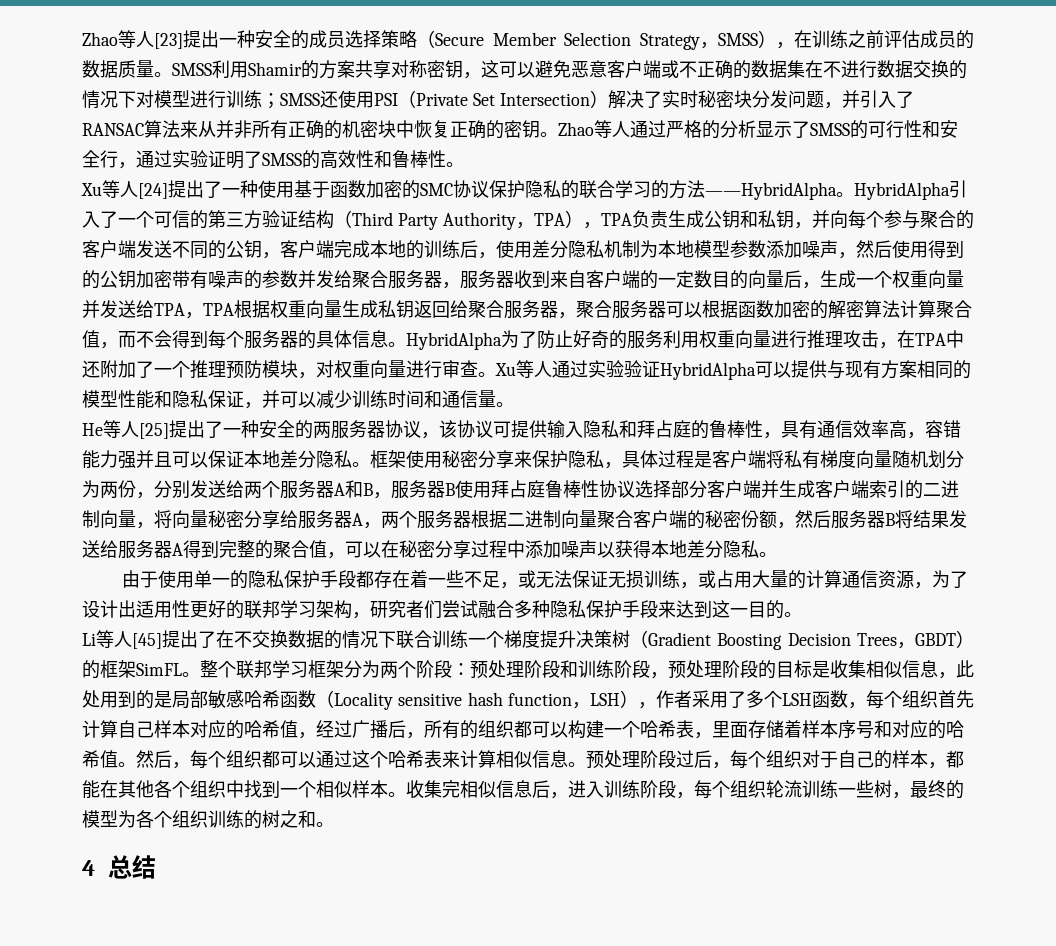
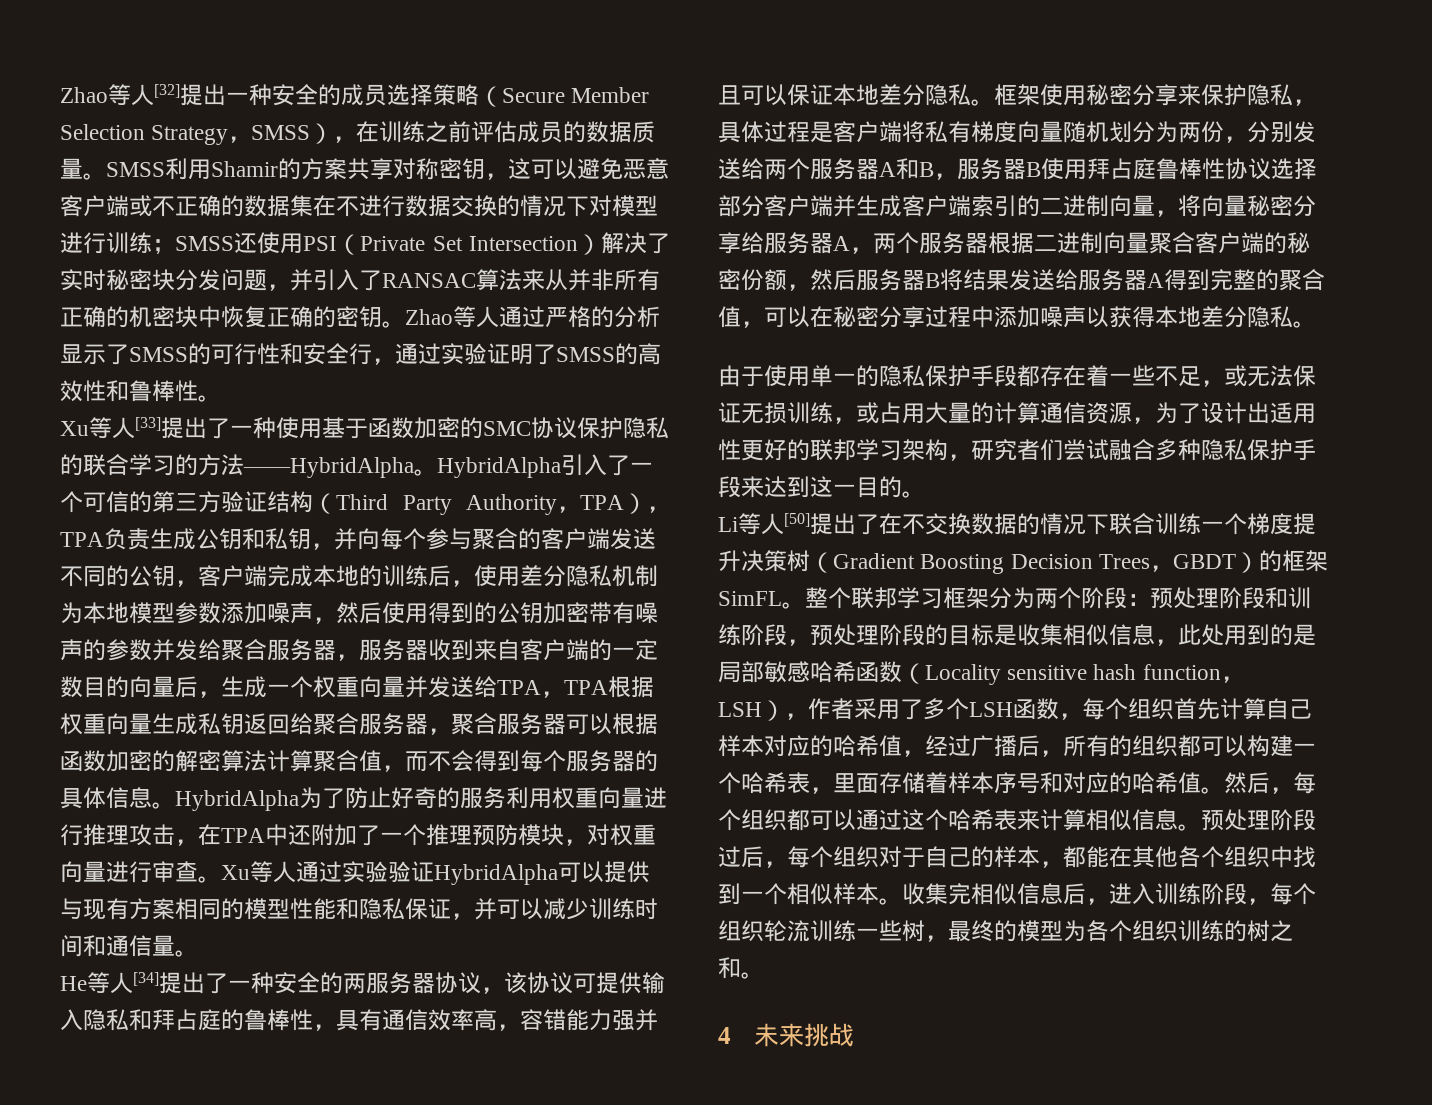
- Zhao等人[23]提出一种安全的成员选择策略（Secure Member Selection Strategy，SMSS），在训练之前评估成员的数据质量。
+ Zhao等人[32]提出一种安全的成员选择策略（Secure Member Selection Strategy，SMSS），在训练之前评估成员的数据质量。
- Xu等人[24]提出了一种使用基于函数加密的SMC协议保护隐私的联合学习的方法——HybridAlpha。
+ Xu等人[33]提出了一种使用基于函数加密的SMC协议保护隐私的联合学习的方法——HybridAlpha。
- He等人[25]提出了一种安全的两服务器协议，该协议可提供输入隐私和拜占庭的鲁棒性，具有通信效率高，容错能力强并且可以保证本地差分隐私。
+ He等人[34]提出了一种安全的两服务器协议，该协议可提供输入隐私和拜占庭的鲁棒性，具有通信效率高，容错能力强并且可以保证本地差分隐私。
- Li等人[45]提出了在不交换数据的情况下联合训练一个梯度提升决策树（Gradient Boosting Decision Trees，GBDT）的框架SimFL。
+ Li等人[50]提出了在不交换数据的情况下联合训练一个梯度提升决策树（Gradient Boosting Decision Trees，GBDT）的框架SimFL。
- 4总结
+ 4未来挑战

